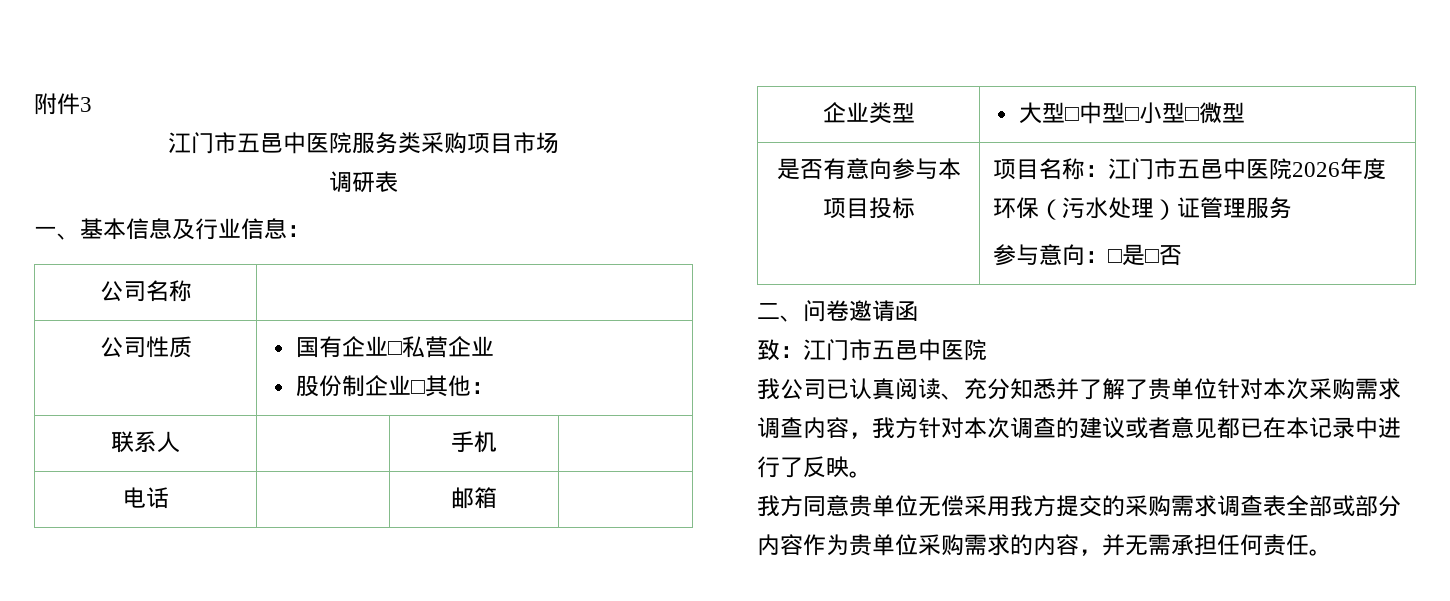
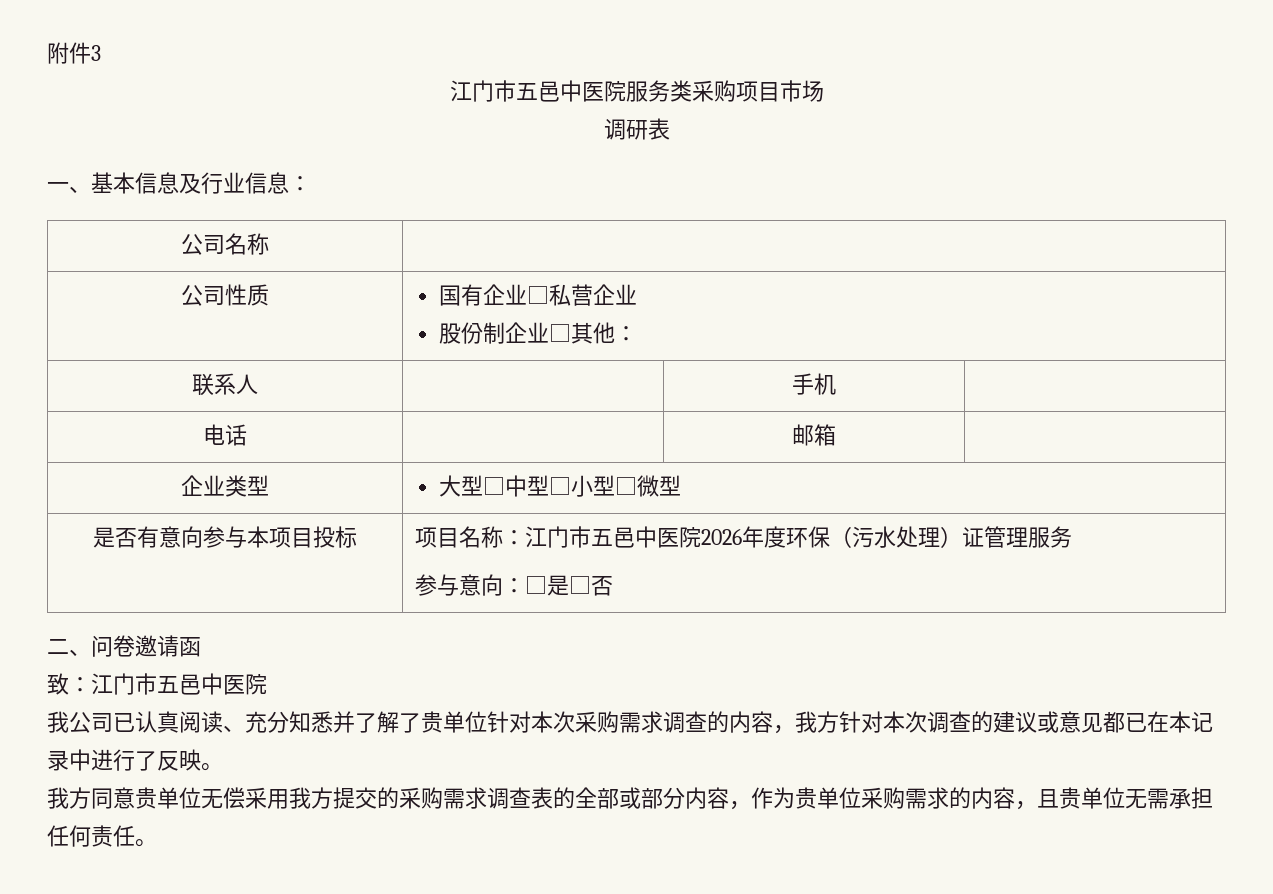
- 我公司已认真阅读、充分知悉并了解了贵单位针对本次采购需求调查内容，我方针对本次调查的建议或者意见都已在本记录中进行了反映。
+ 我公司已认真阅读、充分知悉并了解了贵单位针对本次采购需求调查的内容，我方针对本次调查的建议或意见都已在本记录中进行了反映。
- 我方同意贵单位无偿采用我方提交的采购需求调查表全部或部分内容作为贵单位采购需求的内容，并无需承担任何责任。
+ 我方同意贵单位无偿采用我方提交的采购需求调查表的全部或部分内容，作为贵单位采购需求的内容，且贵单位无需承担任何责任。

